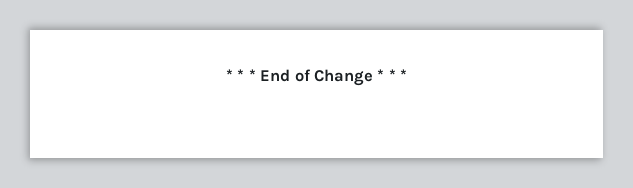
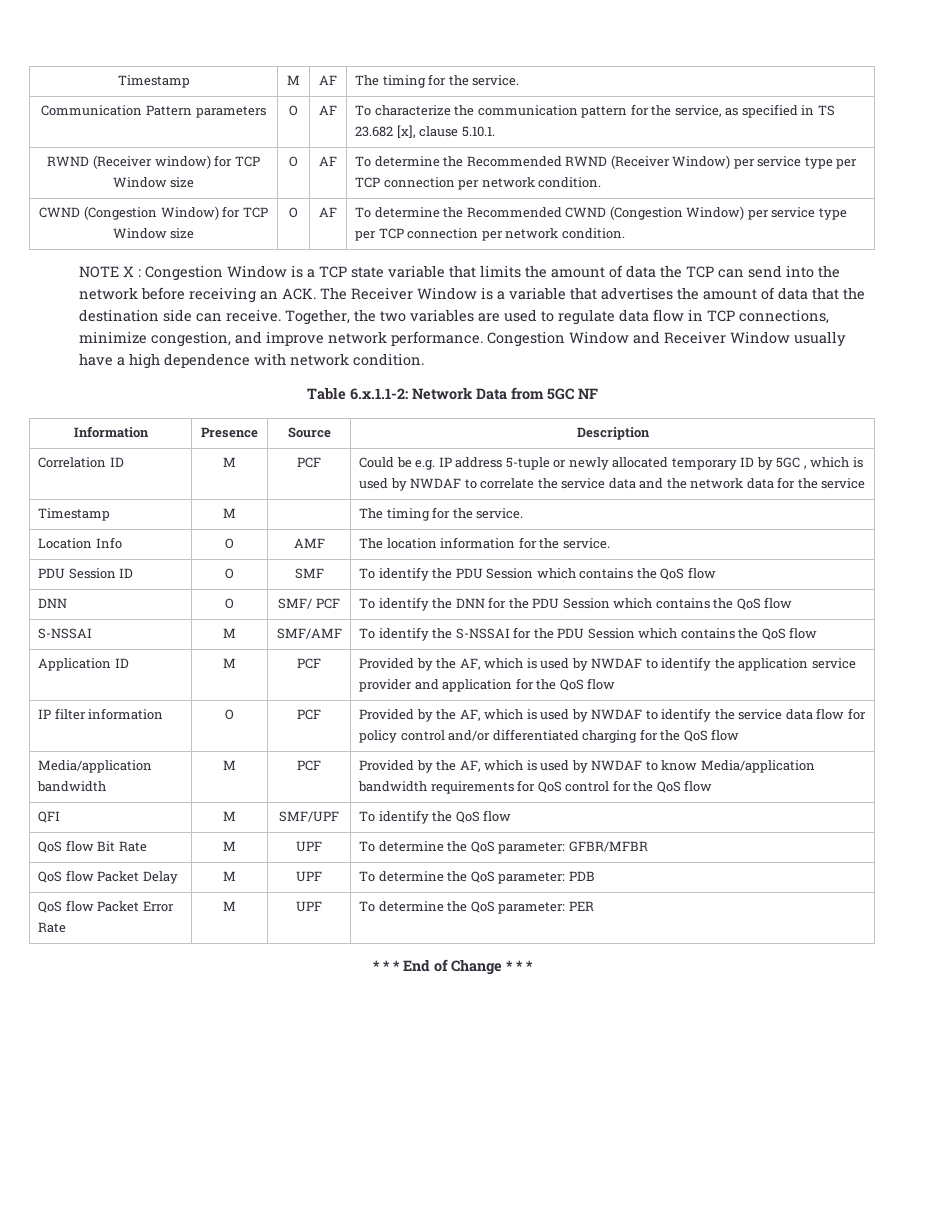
+ Timestamp | M | AF | The timing for the service.
+ Communication Pattern parameters | O | AF | To characterize the communication pattern for the service, as specified in TS 23.682 [x], clause 5.10.1.
+ RWND (Receiver window) for TCP Window size | O | AF | To determine the Recommended RWND (Receiver Window) per service type per TCP connection per network condition.
+ CWND (Congestion Window) for TCP Window size | O | AF | To determine the Recommended CWND (Congestion Window) per service type per TCP connection per network condition.
+ NOTE X : Congestion Window is a TCP state variable that limits the amount of data the TCP can send into the network before receiving an ACK. The Receiver Window is a variable that advertises the amount of data that the destination side can receive. Together, the two variables are used to regulate data flow in TCP connections, minimize congestion, and improve network performance. Congestion Window and Receiver Window usually have a high dependence with network condition.
+ Table 6.x.1.1-2: Network Data from 5GC NF
+ Information | Presence | Source | Description
+ Correlation ID | M | PCF | Could be e.g. IP address 5-tuple or newly allocated temporary ID by 5GC , which is used by NWDAF to correlate the service data and the network data for the service
+ Timestamp | M | | The timing for the service.
+ Location Info | O | AMF | The location information for the service.
+ PDU Session ID | O | SMF | To identify the PDU Session which contains the QoS flow
+ DNN | O | SMF/ PCF | To identify the DNN for the PDU Session which contains the QoS flow
+ S-NSSAI | M | SMF/AMF | To identify the S-NSSAI for the PDU Session which contains the QoS flow
+ Application ID | M | PCF | Provided by the AF, which is used by NWDAF to identify the application service provider and application for the QoS flow
+ IP filter information | O | PCF | Provided by the AF, which is used by NWDAF to identify the service data flow for policy control and/or differentiated charging for the QoS flow
+ Media/application bandwidth | M | PCF | Provided by the AF, which is used by NWDAF to know Media/application bandwidth requirements for QoS control for the QoS flow
+ QFI | M | SMF/UPF | To identify the QoS flow
+ QoS flow Bit Rate | M | UPF | To determine the QoS parameter: GFBR/MFBR
+ QoS flow Packet Delay | M | UPF | To determine the QoS parameter: PDB
+ QoS flow Packet Error Rate | M | UPF | To determine the QoS parameter: PER

